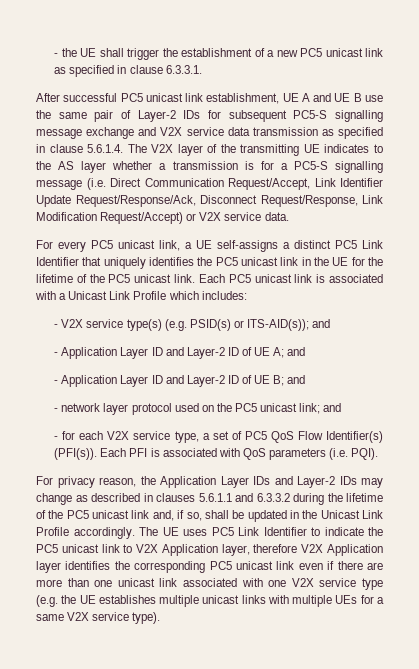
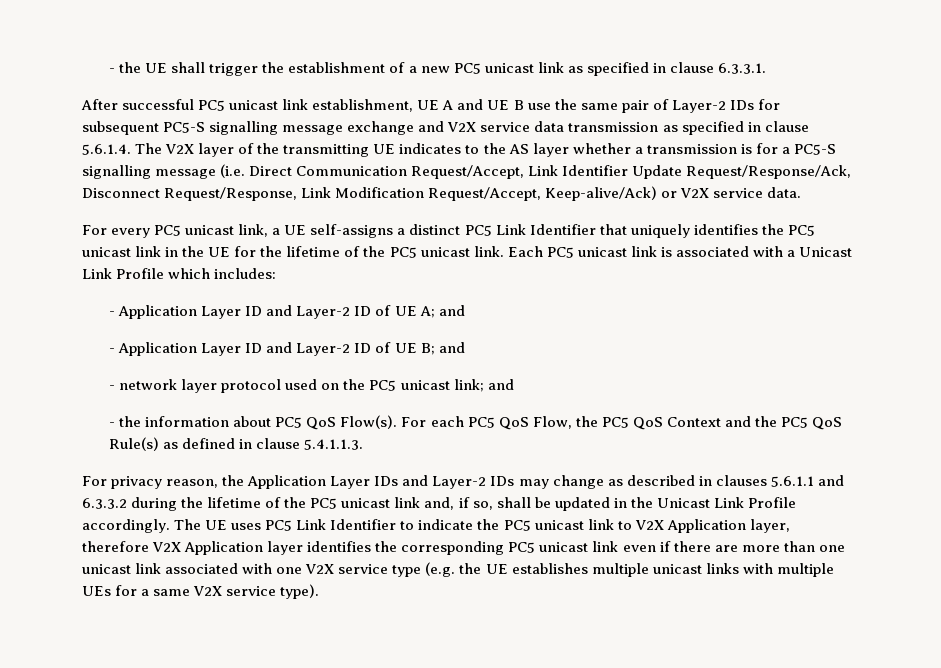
- After successful PC5 unicast link establishment, UE A and UE B use the same pair of Layer-2 IDs for subsequent PC5-S signalling message exchange and V2X service data transmission as specified in clause 5.6.1.4. The V2X layer of the transmitting UE indicates to the AS layer whether a transmission is for a PC5-S signalling message (i.e. Direct Communication Request/Accept, Link Identifier Update Request/Response/Ack, Disconnect Request/Response, Link Modification Request/Accept) or V2X service data.
+ After successful PC5 unicast link establishment, UE A and UE B use the same pair of Layer-2 IDs for subsequent PC5-S signalling message exchange and V2X service data transmission as specified in clause 5.6.1.4. The V2X layer of the transmitting UE indicates to the AS layer whether a transmission is for a PC5-S signalling message (i.e. Direct Communication Request/Accept, Link Identifier Update Request/Response/Ack, Disconnect Request/Response, Link Modification Request/Accept, Keep-alive/Ack) or V2X service data.
- - V2X service type(s) (e.g. PSID(s) or ITS-AID(s)); and
- - for each V2X service type, a set of PC5 QoS Flow Identifier(s) (PFI(s)). Each PFI is associated with QoS parameters (i.e. PQI).
+ - the information about PC5 QoS Flow(s). For each PC5 QoS Flow, the PC5 QoS Context and the PC5 QoS Rule(s) as defined in clause 5.4.1.1.3.

